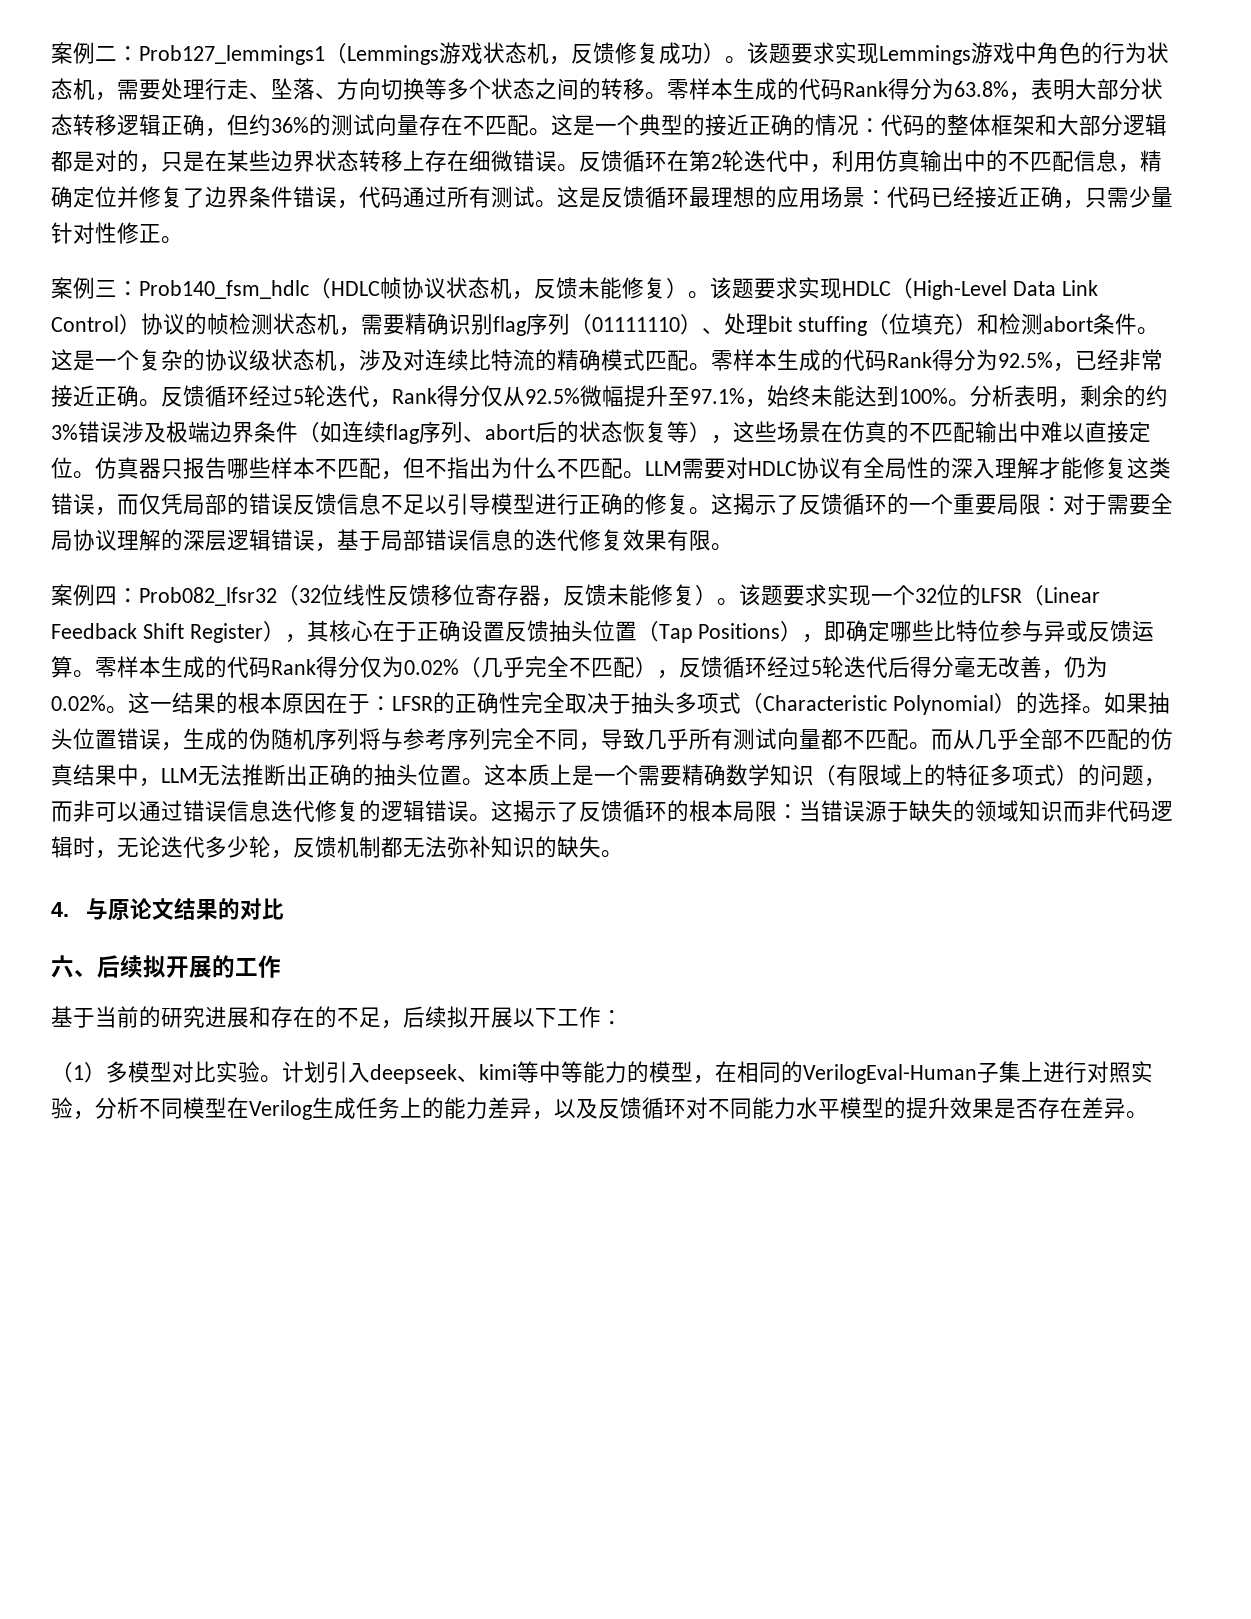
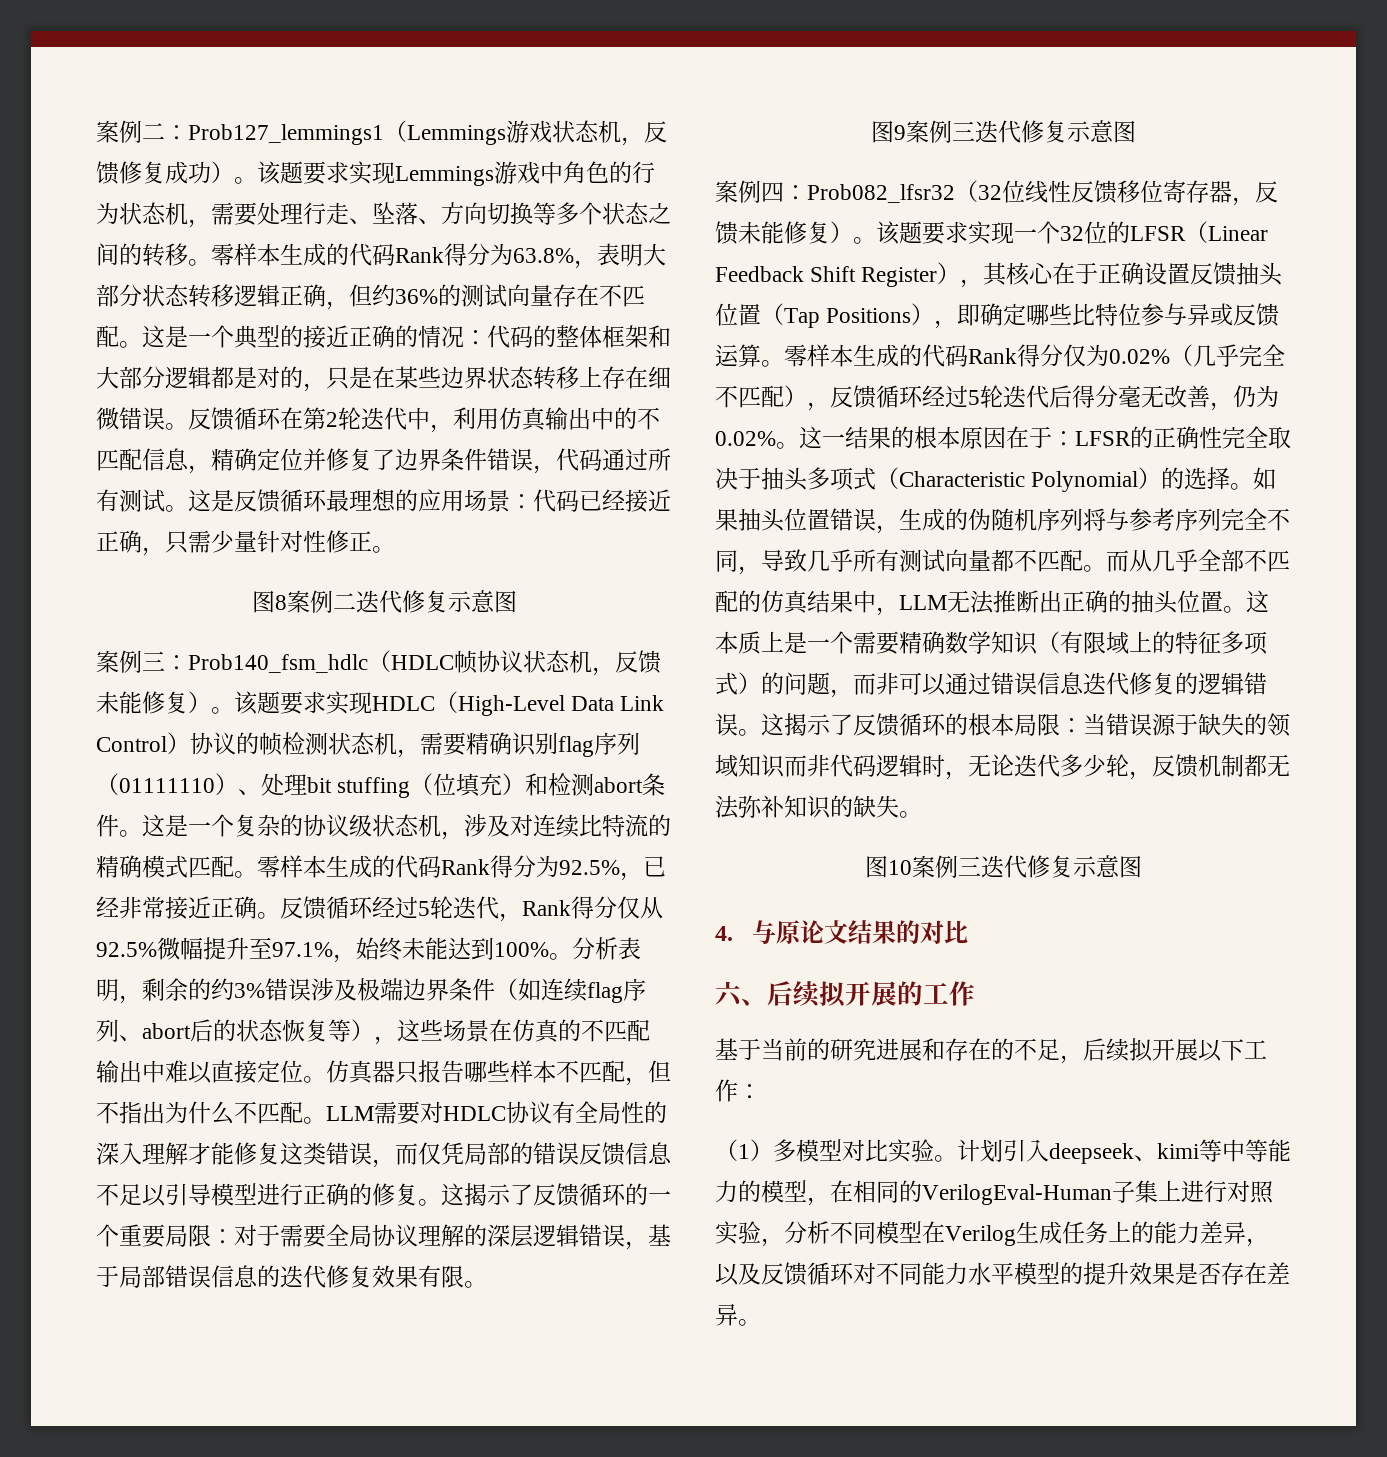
+ 图8案例二迭代修复示意图
+ 图9案例三迭代修复示意图
+ 图10案例三迭代修复示意图

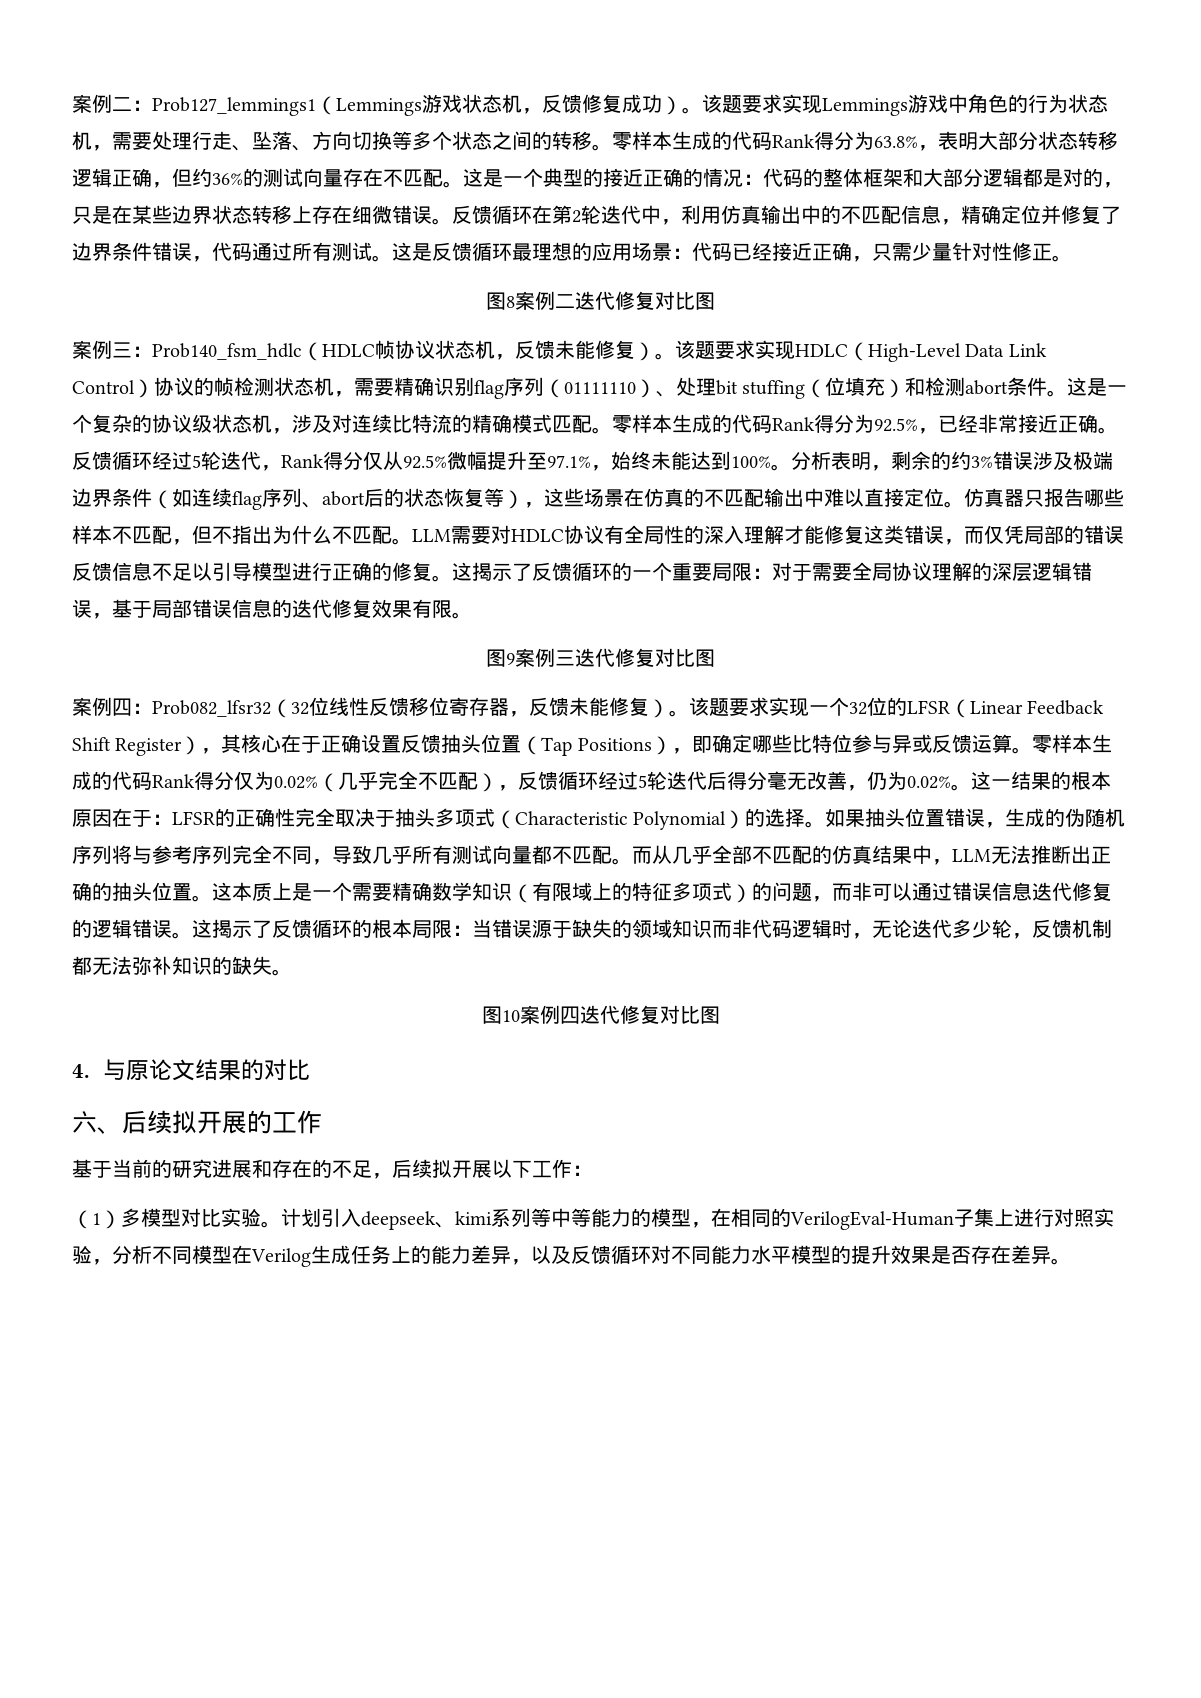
- 图8案例二迭代修复示意图
+ 图8案例二迭代修复对比图
- 图9案例三迭代修复示意图
+ 图9案例三迭代修复对比图
- 图10案例三迭代修复示意图
+ 图10案例四迭代修复对比图
- 计划引入deepseek、kimi等中等能力的模型，在相同的VerilogEval-Human子集上进行对照实验，分析不同模型在Verilog生成任务上的能力差异，以及反馈循环对不同能力水平模型的提升效果是否存在差异。
+ 计划引入deepseek、kimi系列等中等能力的模型，在相同的VerilogEval-Human子集上进行对照实验，分析不同模型在Verilog生成任务上的能力差异，以及反馈循环对不同能力水平模型的提升效果是否存在差异。

